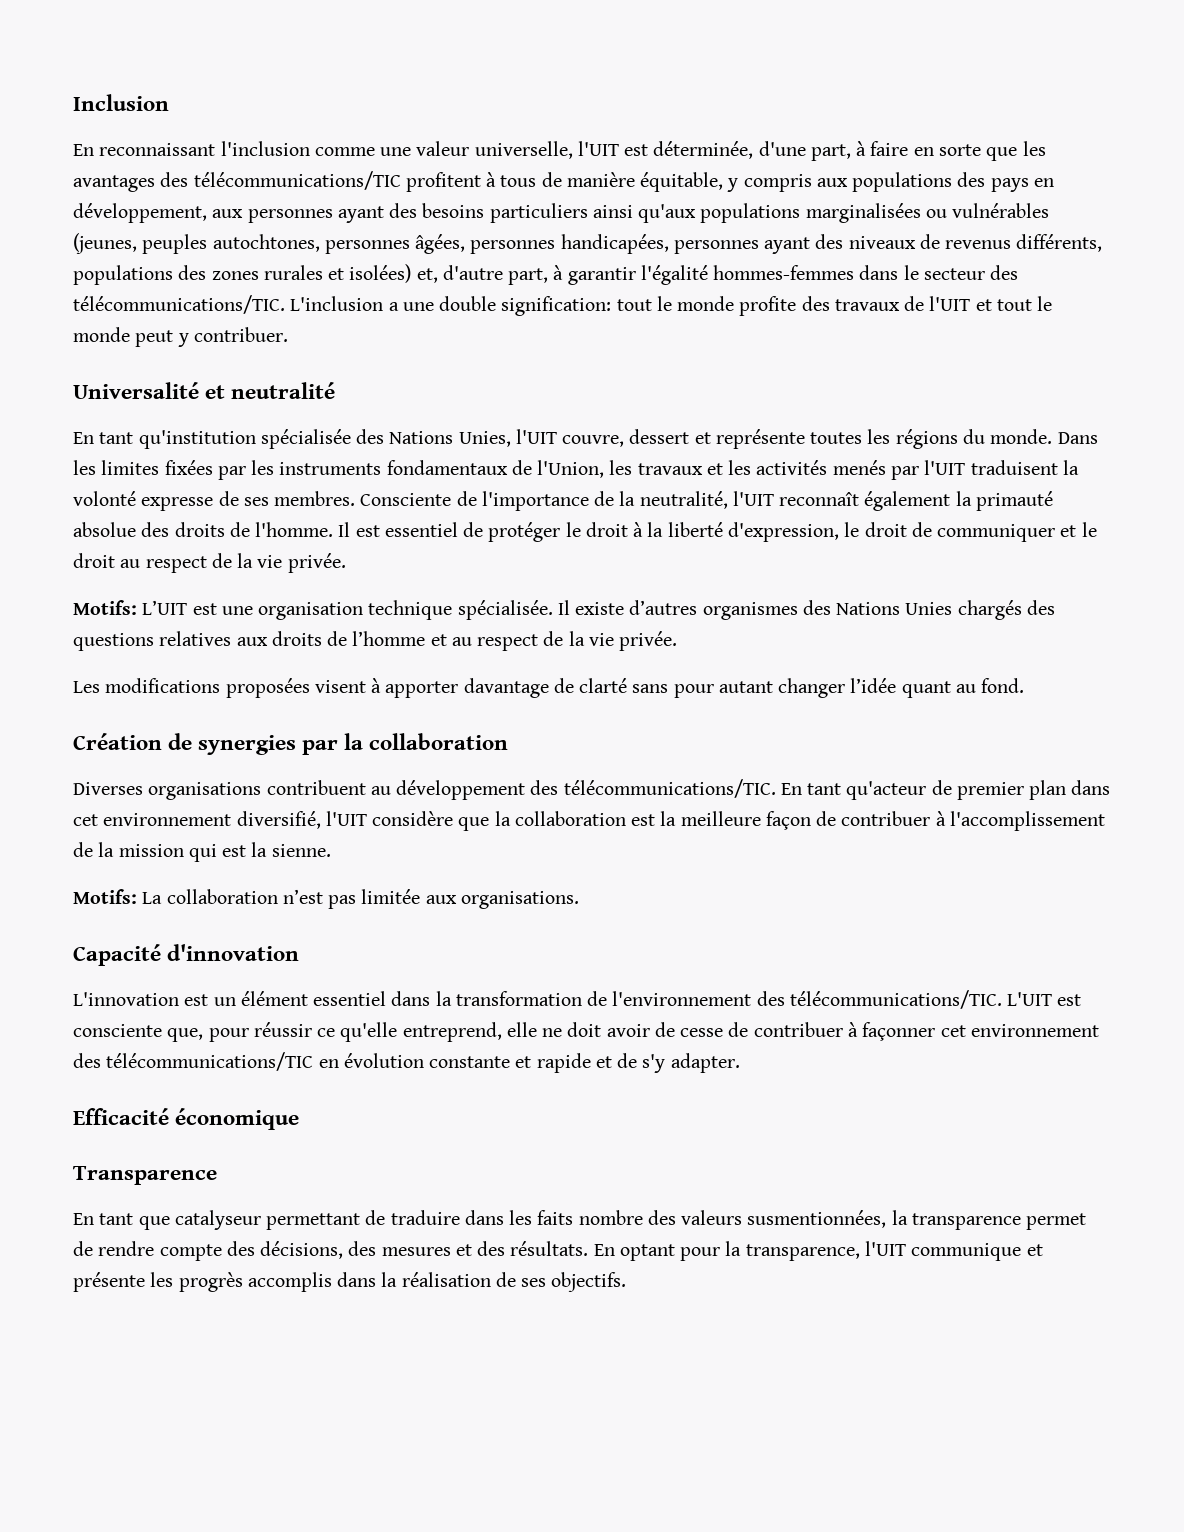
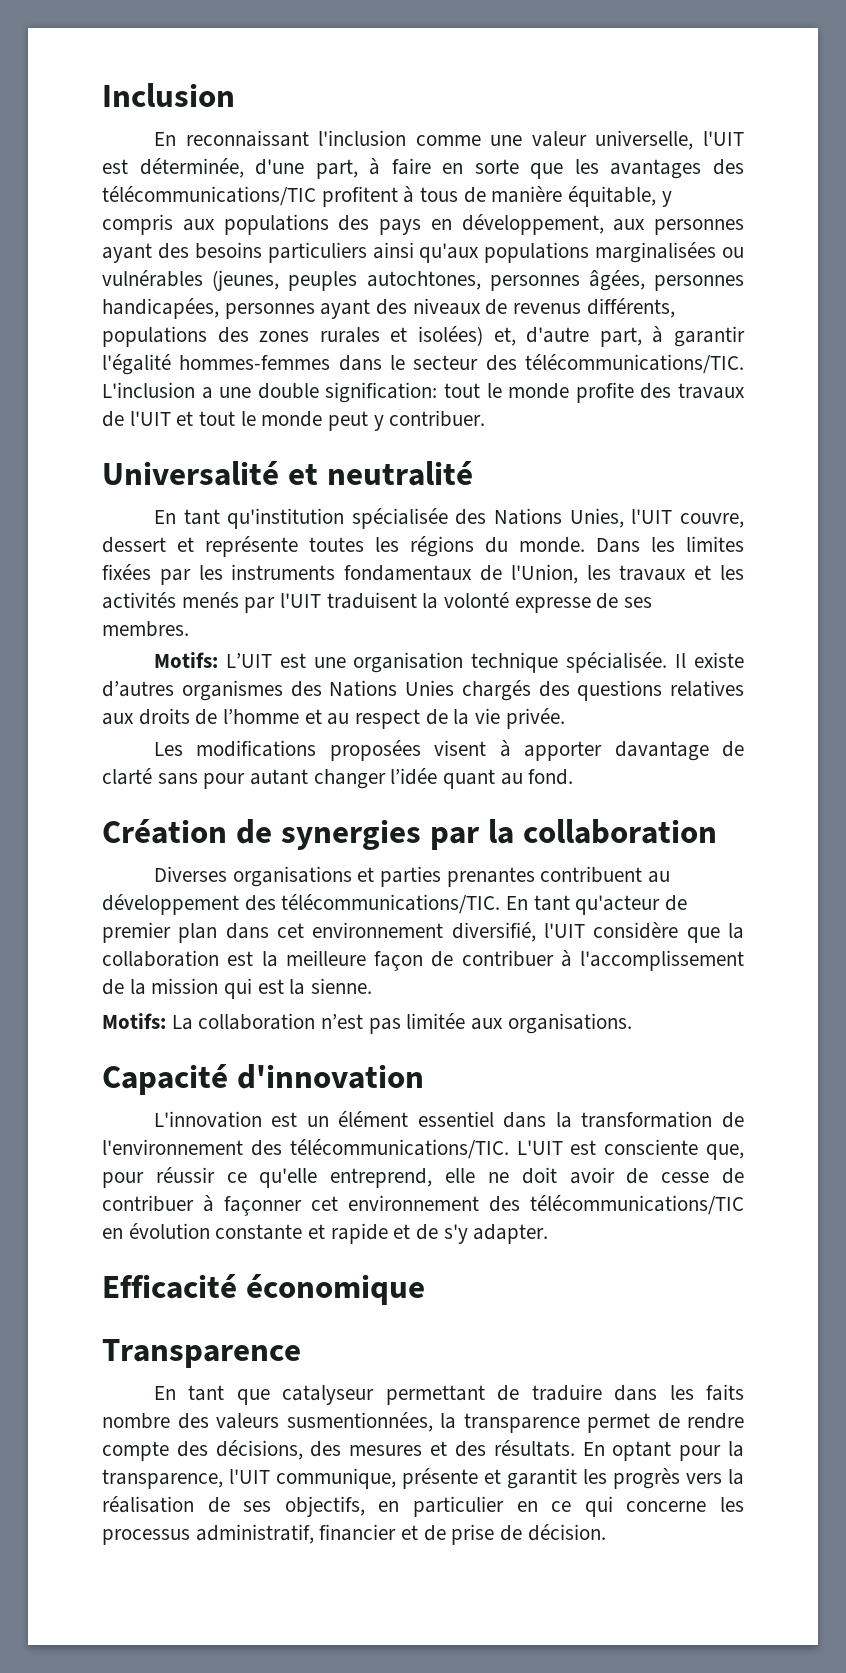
- Consciente de l'importance de la neutralité, l'UIT reconnaît également la primauté absolue des droits de l'homme. Il est essentiel de protéger le droit à la liberté d'expression, le droit de communiquer et le droit au respect de la vie privée.
- Diverses organisations contribuent au développement des télécommunications/TIC.
+ Diverses organisations et parties prenantes contribuent au développement des télécommunications/TIC.
- En optant pour la transparence, l'UIT communique et présente les progrès accomplis dans la réalisation de ses objectifs.
+ En optant pour la transparence, l'UIT communique, présente et garantit les progrès vers la réalisation de ses objectifs, en particulier en ce qui concerne les processus administratif, financier et de prise de décision.

